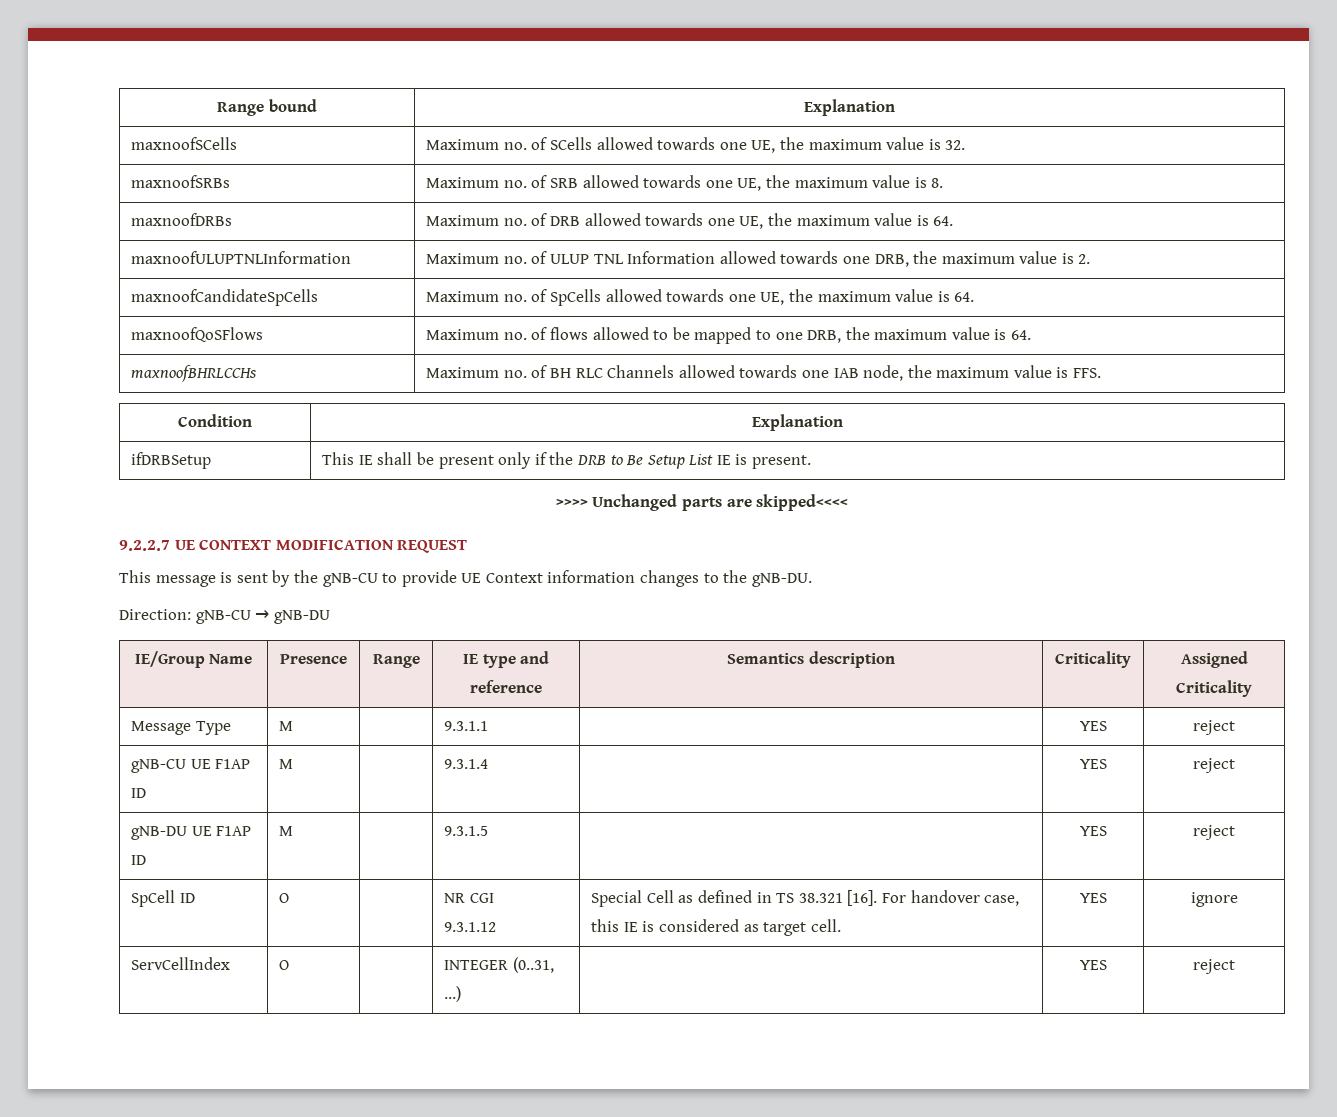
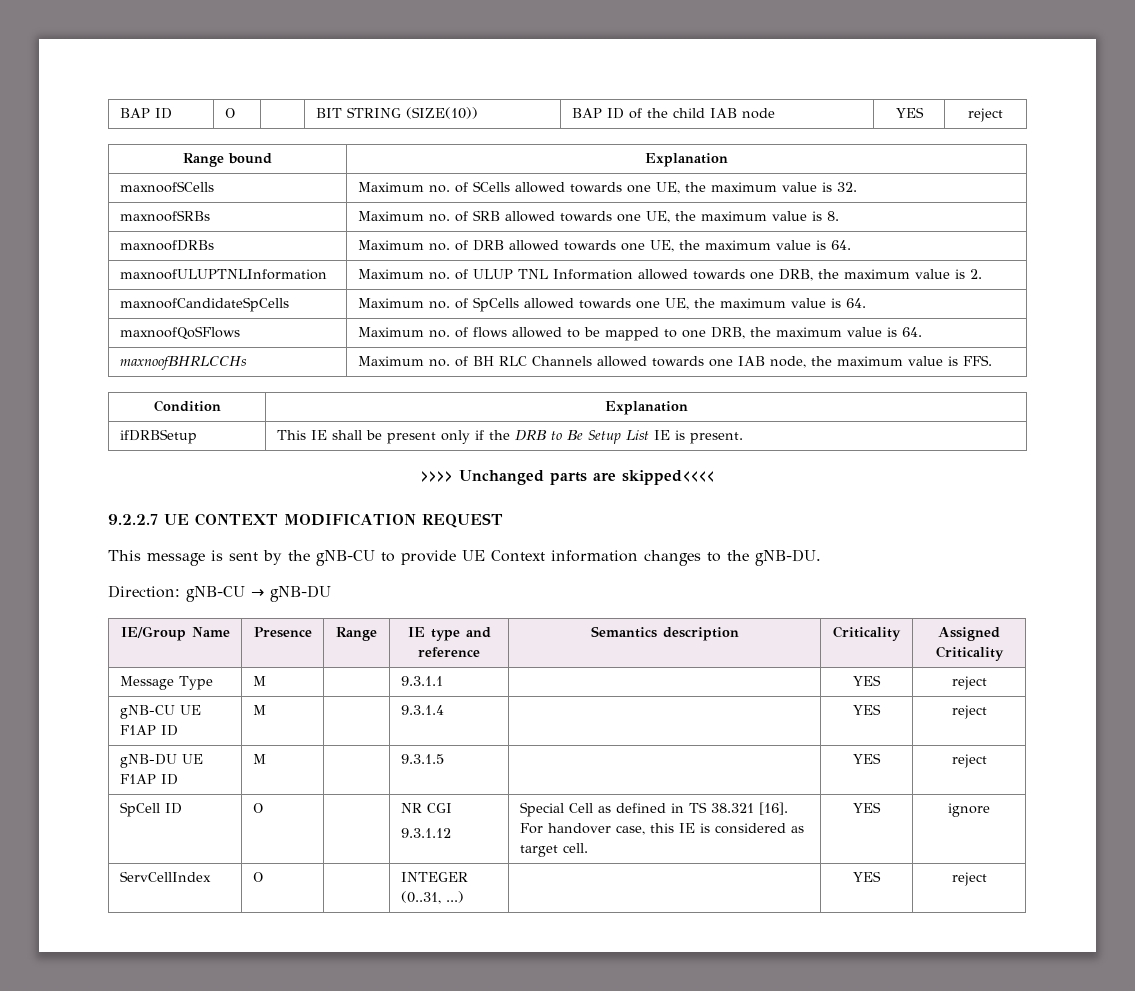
+ BAP ID | O | | BIT STRING (SIZE(10)) | BAP ID of the child IAB node | YES | reject

